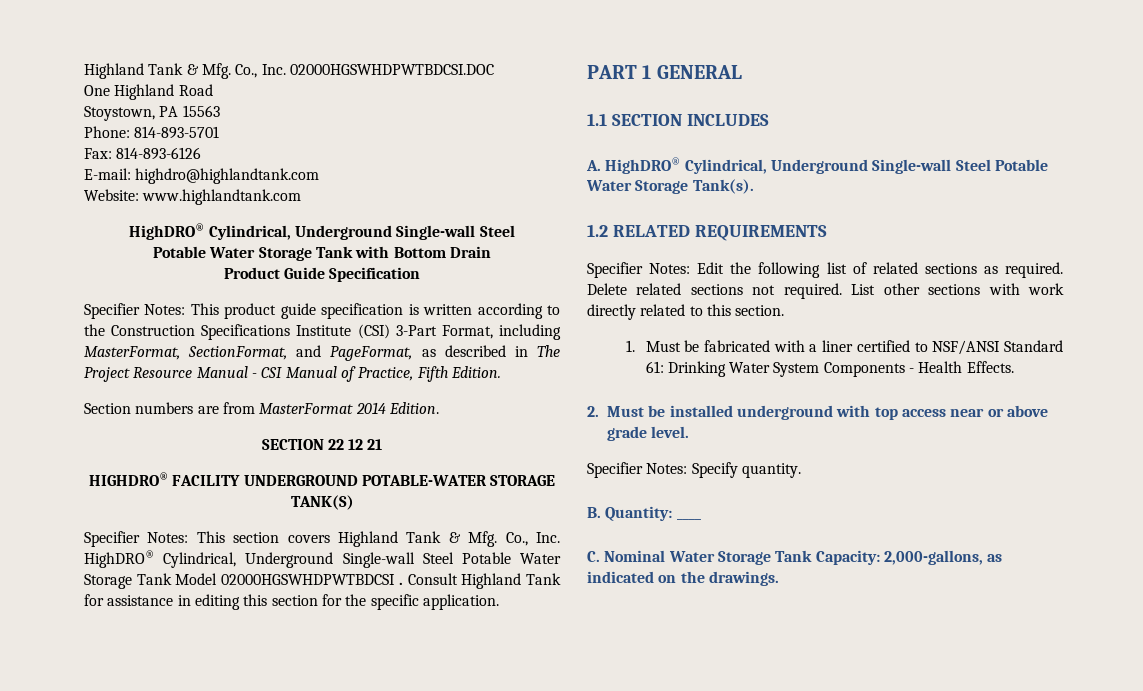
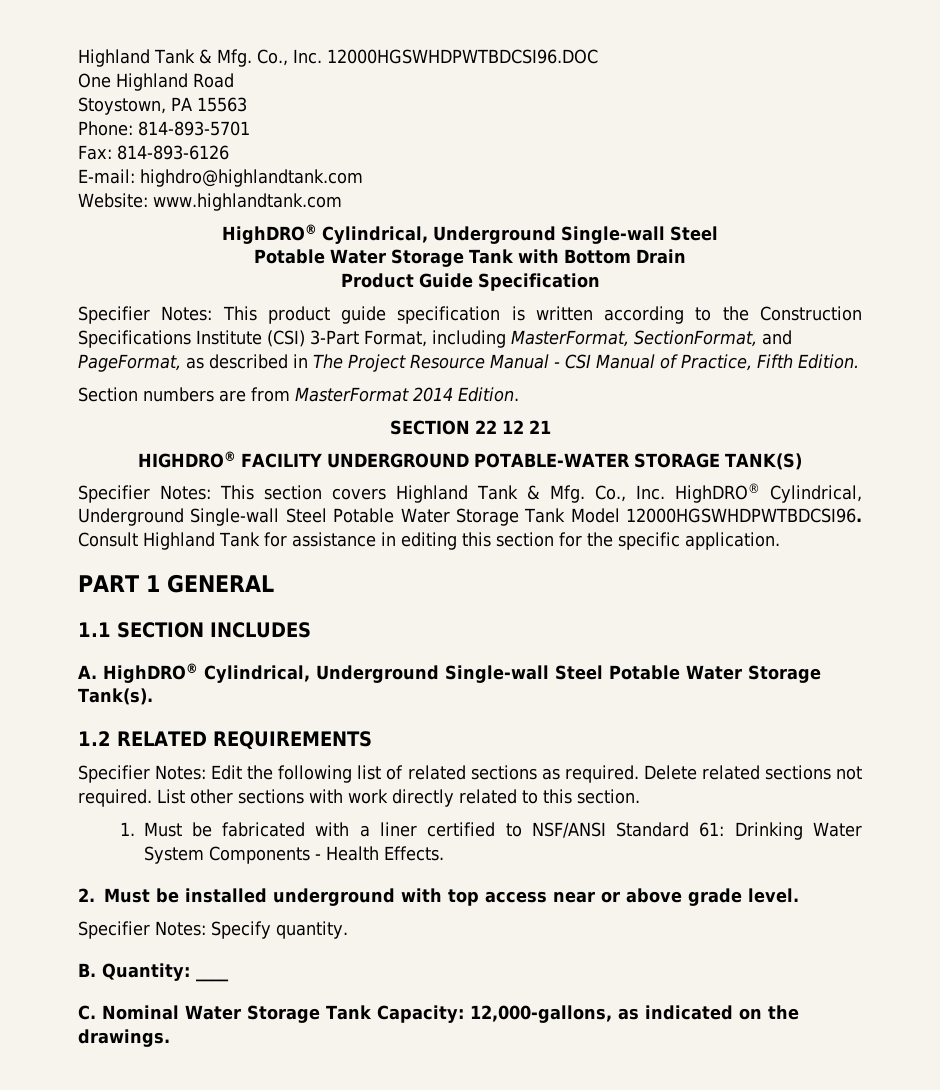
- Highland Tank & Mfg. Co., Inc. 02000HGSWHDPWTBDCSI.DOC
+ Highland Tank & Mfg. Co., Inc. 12000HGSWHDPWTBDCSI96.DOC
- Specifier Notes: This section covers Highland Tank & Mfg. Co., Inc. HighDRO® Cylindrical, Underground Single-wall Steel Potable Water Storage Tank Model 02000HGSWHDPWTBDCSI .
+ Specifier Notes: This section covers Highland Tank & Mfg. Co., Inc. HighDRO® Cylindrical, Underground Single-wall Steel Potable Water Storage Tank Model 12000HGSWHDPWTBDCSI96.
- C. Nominal Water Storage Tank Capacity: 2,000-gallons, as indicated on the drawings.
+ C. Nominal Water Storage Tank Capacity: 12,000-gallons, as indicated on the drawings.

